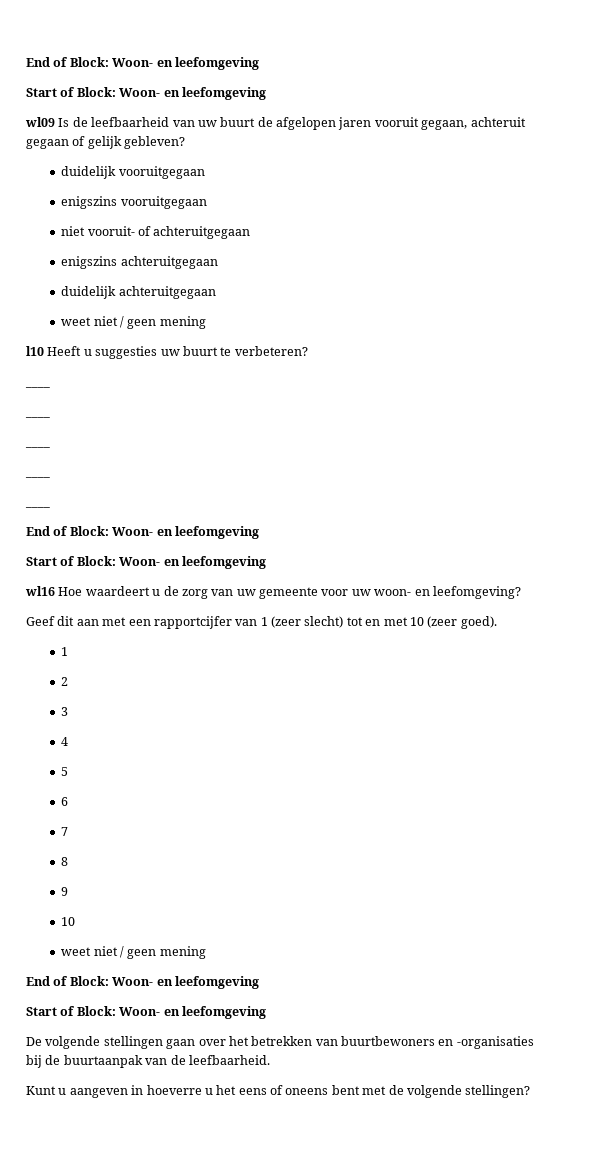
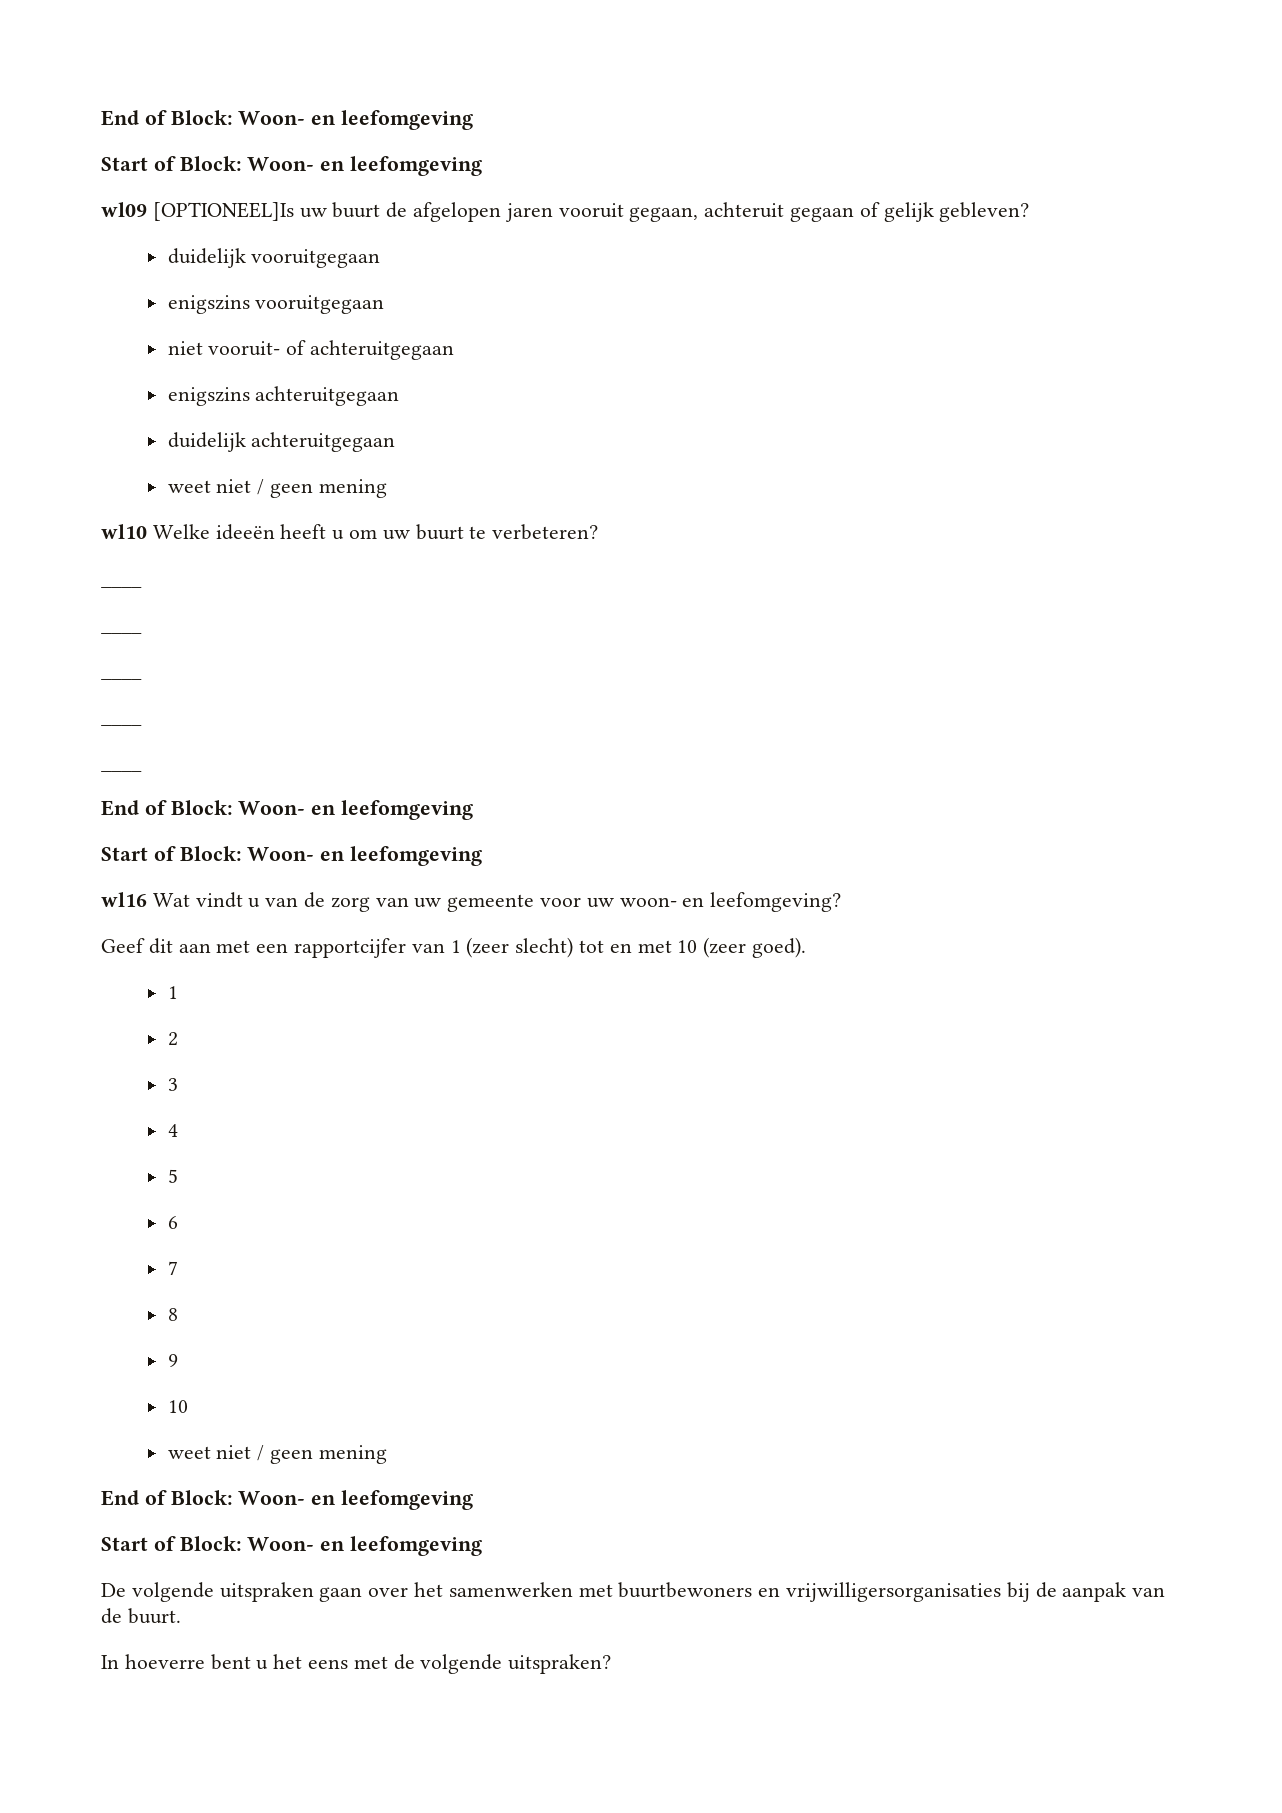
- wl09 Is de leefbaarheid van uw buurt de afgelopen jaren vooruit gegaan, achteruit gegaan of gelijk gebleven?
+ wl09 [OPTIONEEL]Is uw buurt de afgelopen jaren vooruit gegaan, achteruit gegaan of gelijk gebleven?
- l10 Heeft u suggesties uw buurt te verbeteren?
+ wl10 Welke ideeën heeft u om uw buurt te verbeteren?
- wl16 Hoe waardeert u de zorg van uw gemeente voor uw woon- en leefomgeving?
+ wl16 Wat vindt u van de zorg van uw gemeente voor uw woon- en leefomgeving?
- De volgende stellingen gaan over het betrekken van buurtbewoners en -organisaties bij de buurtaanpak van de leefbaarheid.
- Kunt u aangeven in hoeverre u het eens of oneens bent met de volgende stellingen?
+ De volgende uitspraken gaan over het samenwerken met buurtbewoners en vrijwilligersorganisaties bij de aanpak van de buurt.
+ In hoeverre bent u het eens met de volgende uitspraken?

